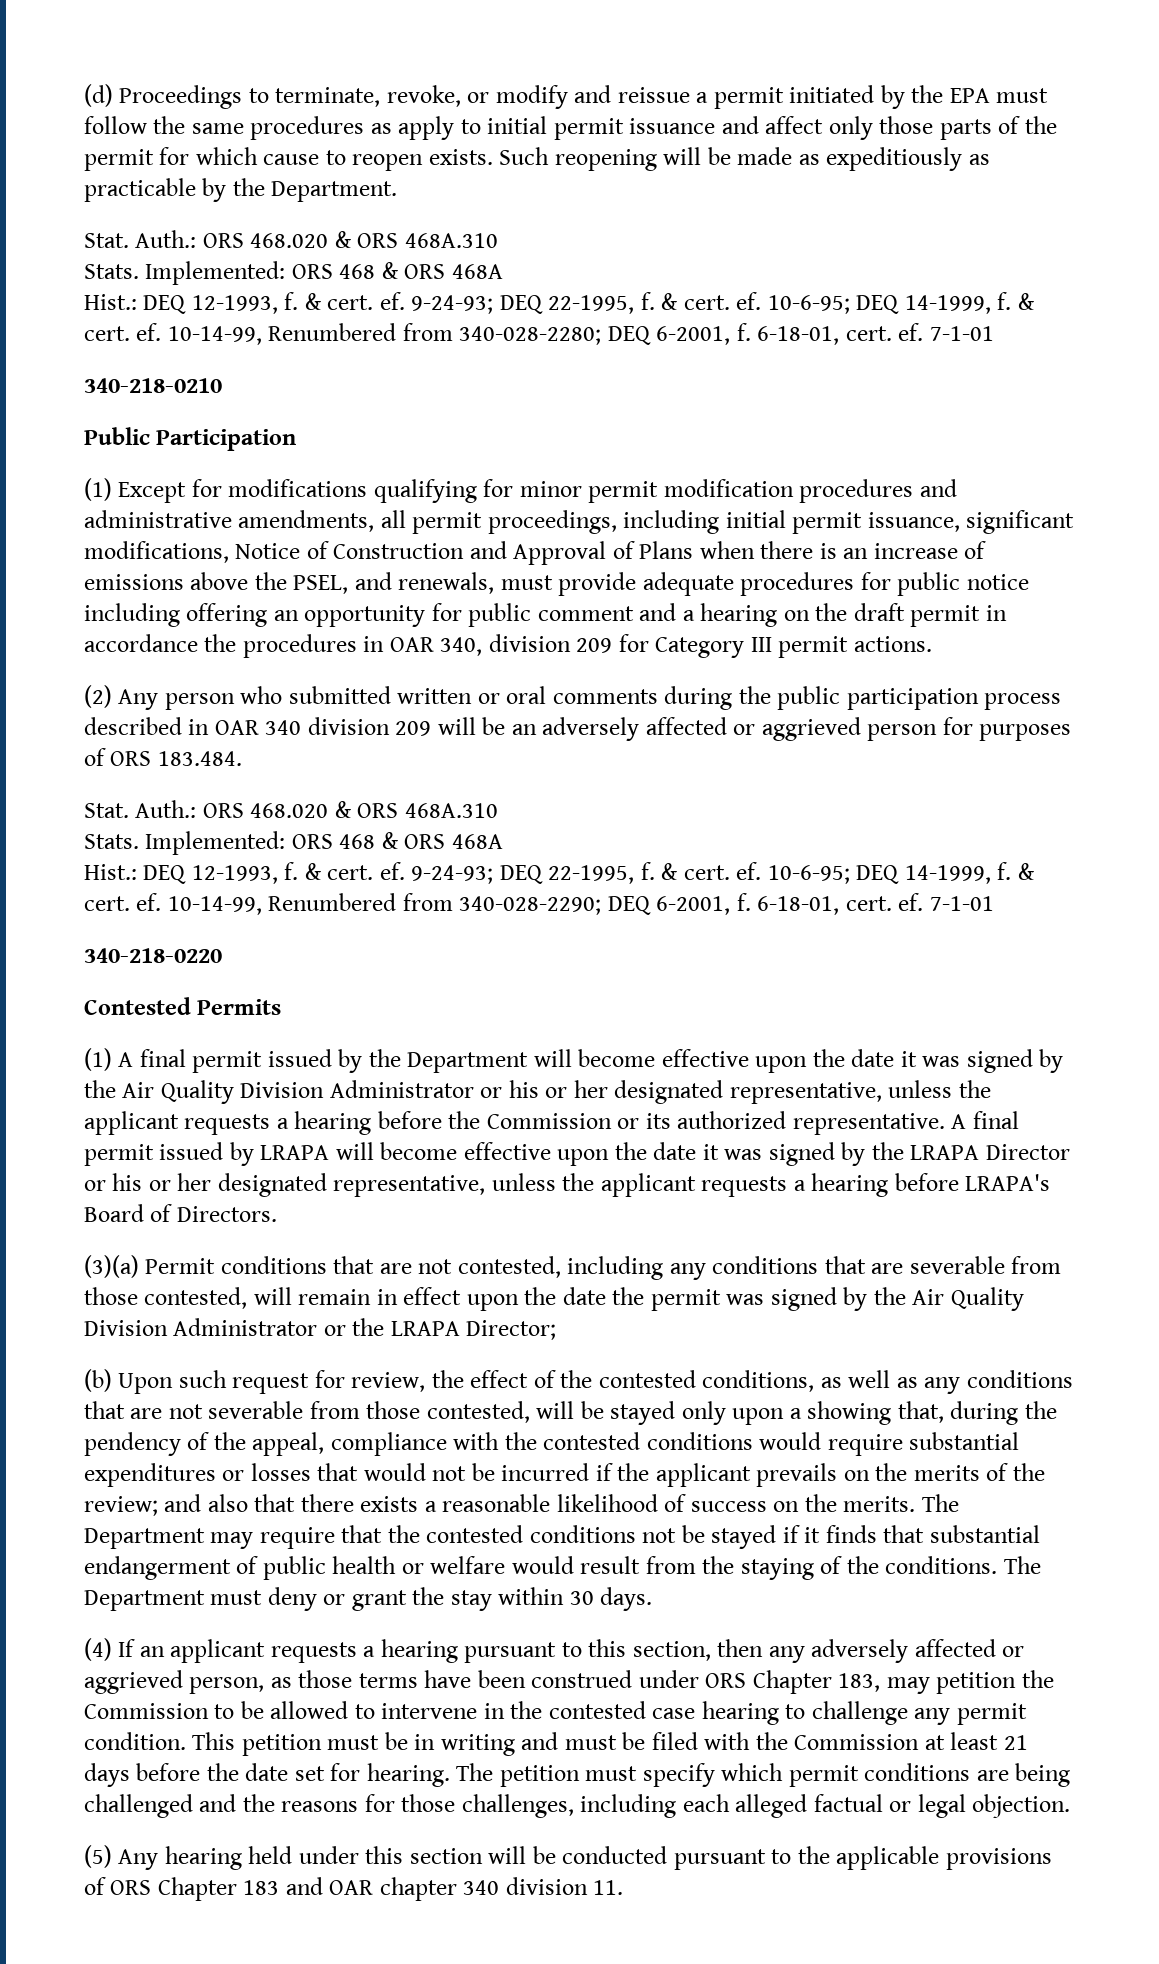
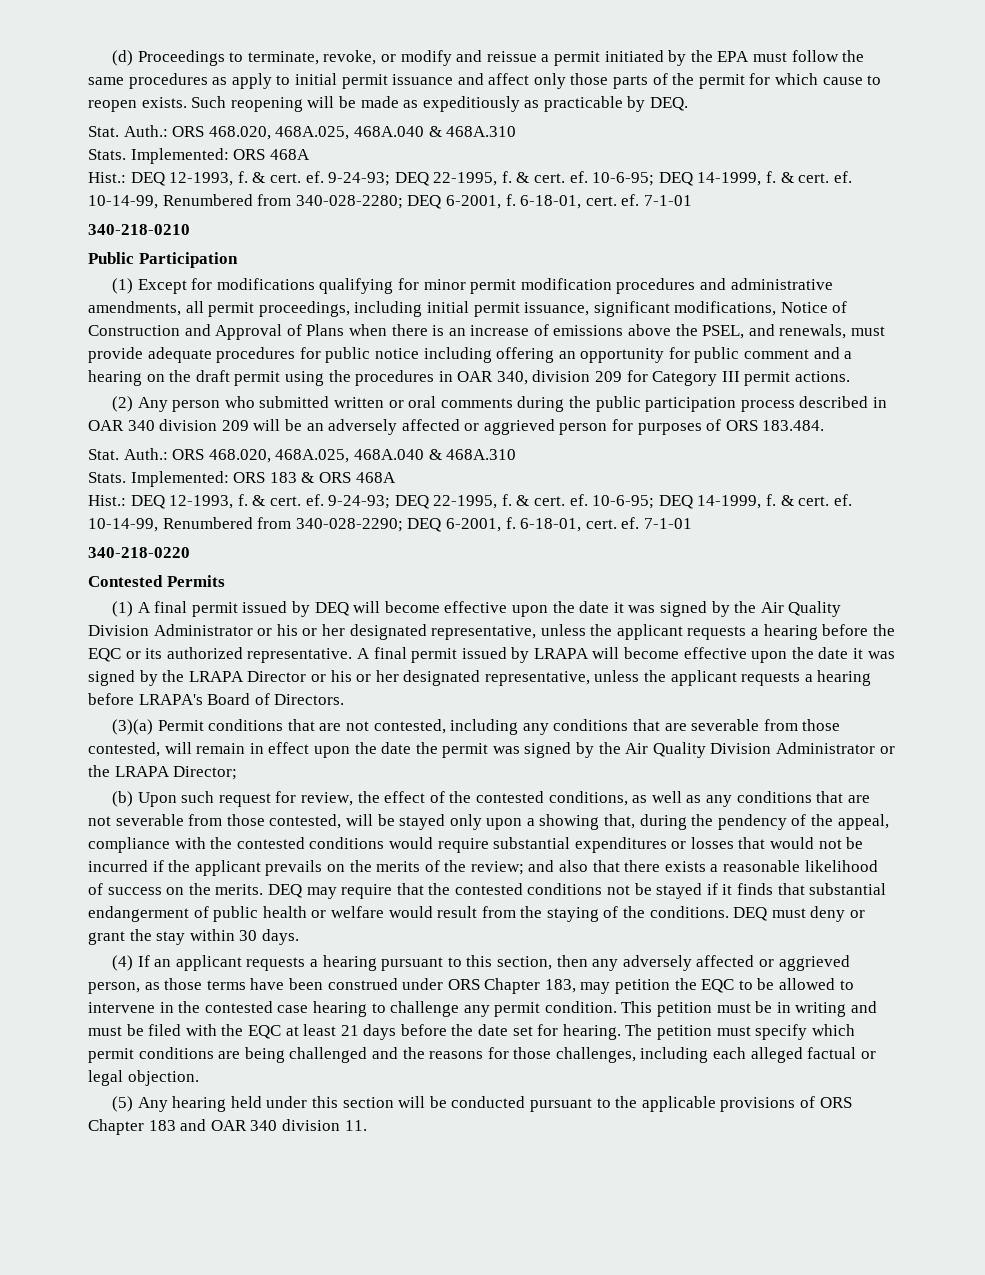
- Such reopening will be made as expeditiously as practicable by the Department.
- Stat. Auth.: ORS 468.020 & ORS 468A.310
- Stats. Implemented: ORS 468 & ORS 468A
+ Such reopening will be made as expeditiously as practicable by DEQ.
+ Stat. Auth.: ORS 468.020, 468A.025, 468A.040 & 468A.310
+ Stats. Implemented: ORS 468A
- (1) Except for modifications qualifying for minor permit modification procedures and administrative amendments, all permit proceedings, including initial permit issuance, significant modifications, Notice of Construction and Approval of Plans when there is an increase of emissions above the PSEL, and renewals, must provide adequate procedures for public notice including offering an opportunity for public comment and a hearing on the draft permit in accordance the procedures in OAR 340, division 209 for Category III permit actions.
+ (1) Except for modifications qualifying for minor permit modification procedures and administrative amendments, all permit proceedings, including initial permit issuance, significant modifications, Notice of Construction and Approval of Plans when there is an increase of emissions above the PSEL, and renewals, must provide adequate procedures for public notice including offering an opportunity for public comment and a hearing on the draft permit using the procedures in OAR 340, division 209 for Category III permit actions.
  (2) Any person who submitted written or oral comments during the public participation process described in OAR 340 division 209 will be an adversely affected or aggrieved person for purposes of ORS 183.484.
- Stat. Auth.: ORS 468.020 & ORS 468A.310
- Stats. Implemented: ORS 468 & ORS 468A
+ Stat. Auth.: ORS 468.020, 468A.025, 468A.040 & 468A.310
+ Stats. Implemented: ORS 183 & ORS 468A
- (1) A final permit issued by the Department will become effective upon the date it was signed by the Air Quality Division Administrator or his or her designated representative, unless the applicant requests a hearing before the Commission or its authorized representative.
+ (1) A final permit issued by DEQ will become effective upon the date it was signed by the Air Quality Division Administrator or his or her designated representative, unless the applicant requests a hearing before the EQC or its authorized representative.
- The Department may require that the contested conditions not be stayed if it finds that substantial endangerment of public health or welfare would result from the staying of the conditions.
+ DEQ may require that the contested conditions not be stayed if it finds that substantial endangerment of public health or welfare would result from the staying of the conditions.
- The Department must deny or grant the stay within 30 days.
+ DEQ must deny or grant the stay within 30 days.
- (4) If an applicant requests a hearing pursuant to this section, then any adversely affected or aggrieved person, as those terms have been construed under ORS Chapter 183, may petition the Commission to be allowed to intervene in the contested case hearing to challenge any permit condition.
+ (4) If an applicant requests a hearing pursuant to this section, then any adversely affected or aggrieved person, as those terms have been construed under ORS Chapter 183, may petition the EQC to be allowed to intervene in the contested case hearing to challenge any permit condition.
- This petition must be in writing and must be filed with the Commission at least 21 days before the date set for hearing.
+ This petition must be in writing and must be filed with the EQC at least 21 days before the date set for hearing.
- (5) Any hearing held under this section will be conducted pursuant to the applicable provisions of ORS Chapter 183 and OAR chapter 340 division 11.
+ (5) Any hearing held under this section will be conducted pursuant to the applicable provisions of ORS Chapter 183 and OAR 340 division 11.

